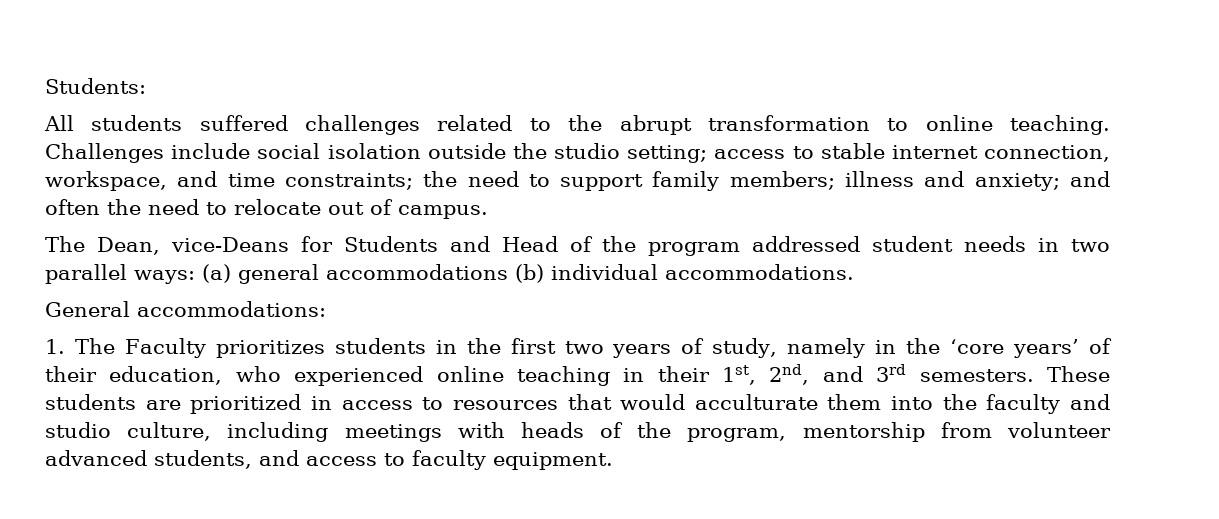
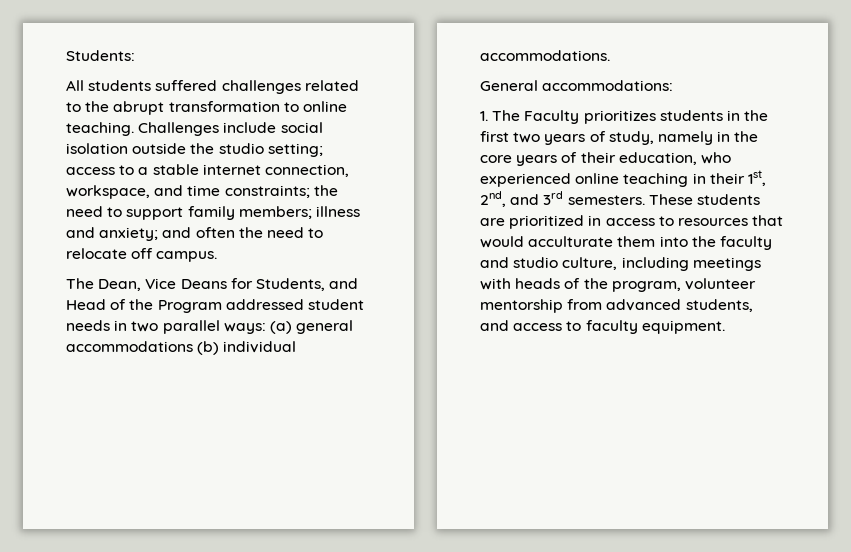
- Challenges include social isolation outside the studio setting; access to stable internet connection, workspace, and time constraints; the need to support family members; illness and anxiety; and often the need to relocate out of campus.
+ Challenges include social isolation outside the studio setting; access to a stable internet connection, workspace, and time constraints; the need to support family members; illness and anxiety; and often the need to relocate off campus.
- The Dean, vice-Deans for Students and Head of the program addressed student needs in two parallel ways: (a) general accommodations (b) individual accommodations.
+ The Dean, Vice Deans for Students, and Head of the Program addressed student needs in two parallel ways: (a) general accommodations (b) individual accommodations.
- 1. The Faculty prioritizes students in the first two years of study, namely in the ‘core years’ of their education, who experienced online teaching in their 1st, 2nd, and 3rd semesters.
+ 1. The Faculty prioritizes students in the first two years of study, namely in the core years of their education, who experienced online teaching in their 1st, 2nd, and 3rd semesters.
- These students are prioritized in access to resources that would acculturate them into the faculty and studio culture, including meetings with heads of the program, mentorship from volunteer advanced students, and access to faculty equipment.
+ These students are prioritized in access to resources that would acculturate them into the faculty and studio culture, including meetings with heads of the program, volunteer mentorship from advanced students, and access to faculty equipment.

